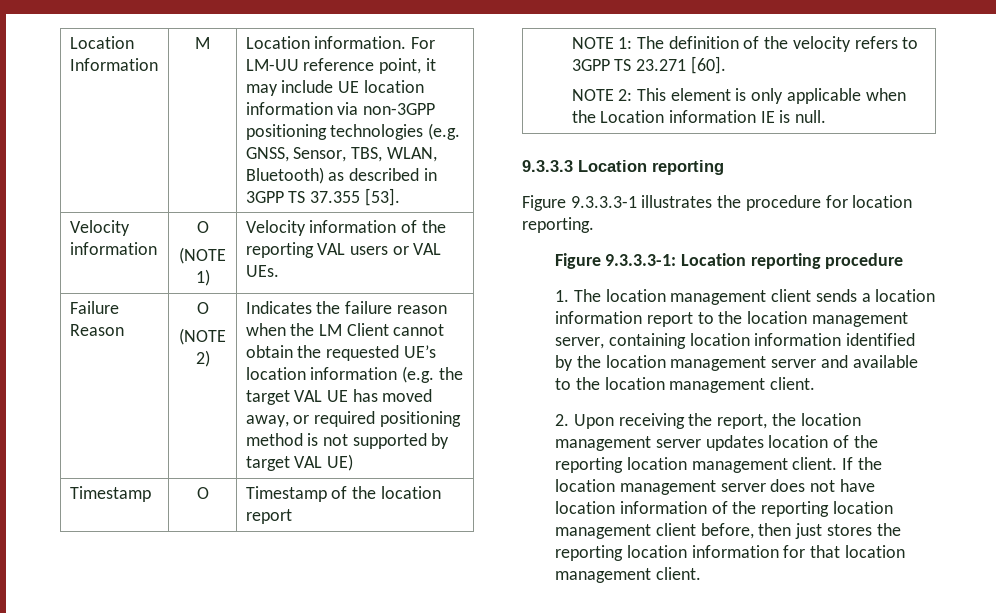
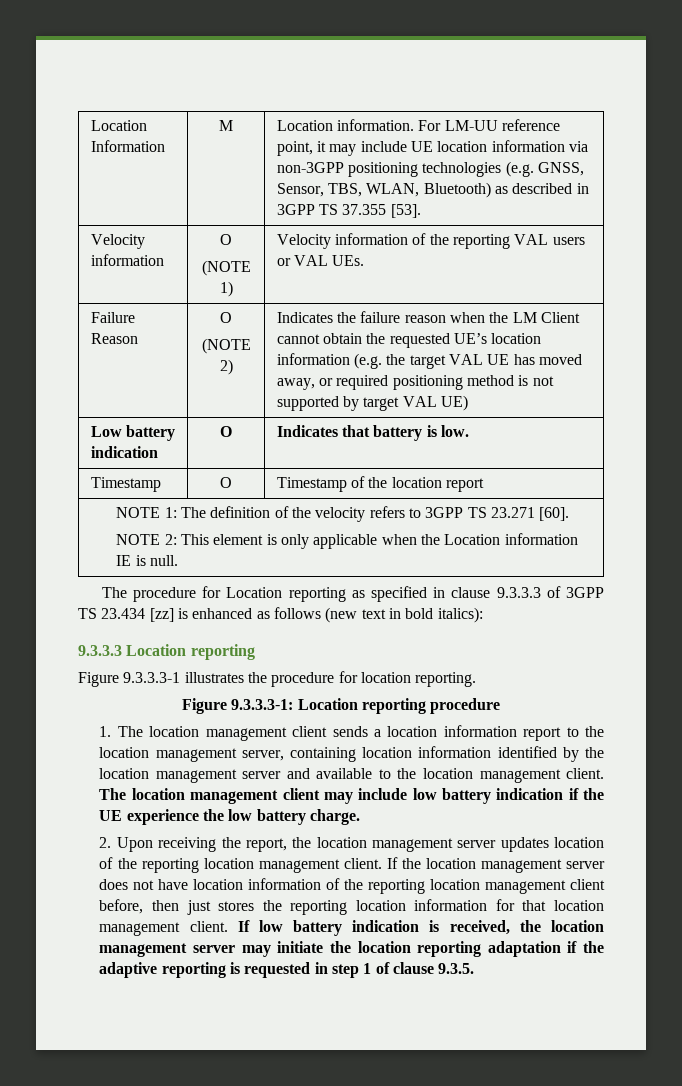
+ Low battery indication | O | Indicates that battery is low.
+ The procedure for Location reporting as specified in clause 9.3.3.3 of 3GPP TS 23.434 [zz] is enhanced as follows (new text in bold italics):
+ The location management client may include low battery indication if the UE experience the low battery charge.
+ If low battery indication is received, the location management server may initiate the location reporting adaptation if the adaptive reporting is requested in step 1 of clause 9.3.5.

